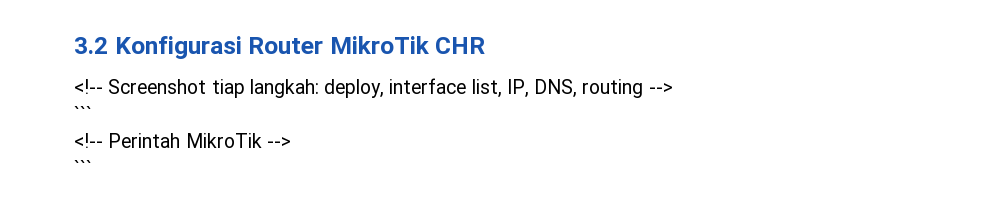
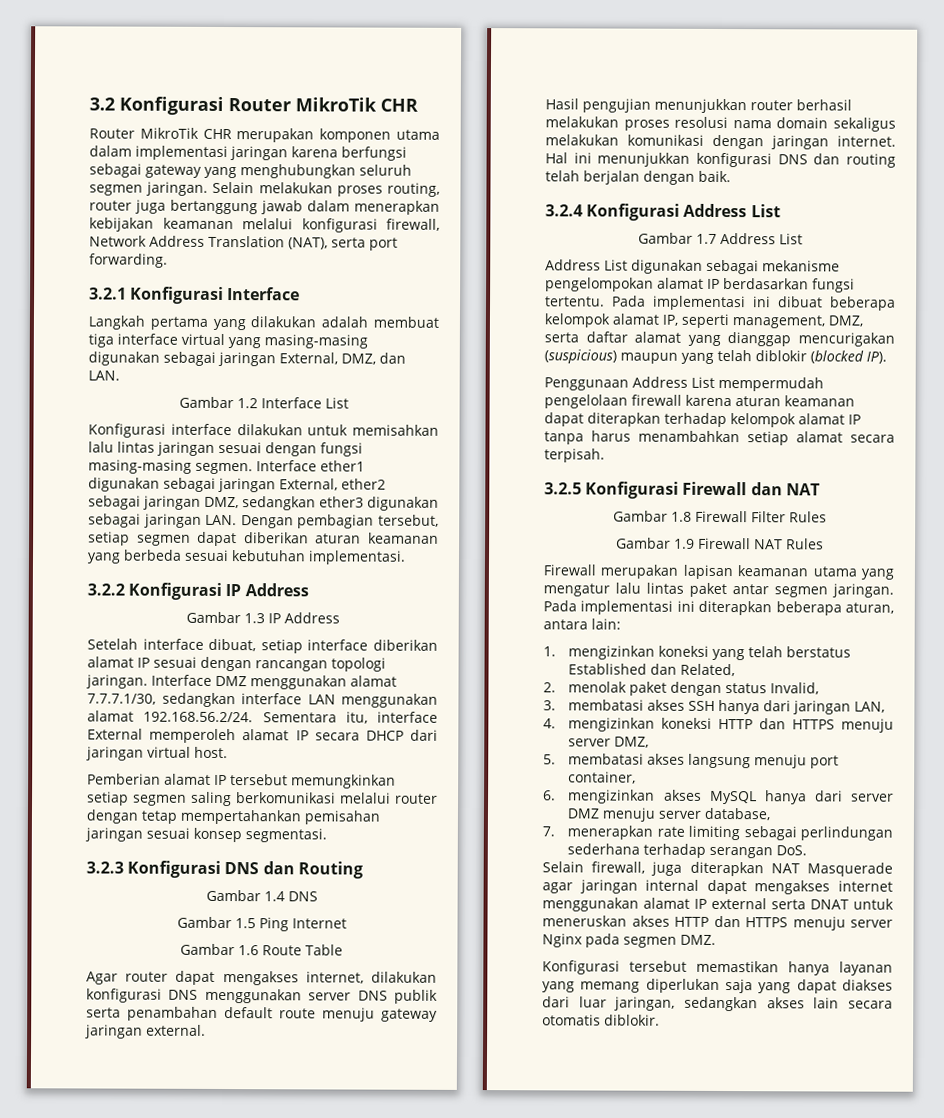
- <!-- Screenshot tiap langkah: deploy, interface list, IP, DNS, routing -->
- ```
- <!-- Perintah MikroTik -->
- ```
+ Router MikroTik CHR merupakan komponen utama dalam implementasi jaringan karena berfungsi sebagai gateway yang menghubungkan seluruh segmen jaringan. Selain melakukan proses routing, router juga bertanggung jawab dalam menerapkan kebijakan keamanan melalui konfigurasi firewall, Network Address Translation (NAT), serta port forwarding.
+ 3.2.1 Konfigurasi Interface
+ Langkah pertama yang dilakukan adalah membuat tiga interface virtual yang masing-masing digunakan sebagai jaringan External, DMZ, dan LAN.
+ Gambar 1.2 Interface List
+ Konfigurasi interface dilakukan untuk memisahkan lalu lintas jaringan sesuai dengan fungsi masing-masing segmen. Interface ether1 digunakan sebagai jaringan External, ether2 sebagai jaringan DMZ, sedangkan ether3 digunakan sebagai jaringan LAN. Dengan pembagian tersebut, setiap segmen dapat diberikan aturan keamanan yang berbeda sesuai kebutuhan implementasi.
+ 3.2.2 Konfigurasi IP Address
+ Gambar 1.3 IP Address
+ Setelah interface dibuat, setiap interface diberikan alamat IP sesuai dengan rancangan topologi jaringan. Interface DMZ menggunakan alamat 7.7.7.1/30, sedangkan interface LAN menggunakan alamat 192.168.56.2/24. Sementara itu, interface External memperoleh alamat IP secara DHCP dari jaringan virtual host.
+ Pemberian alamat IP tersebut memungkinkan setiap segmen saling berkomunikasi melalui router dengan tetap mempertahankan pemisahan jaringan sesuai konsep segmentasi.
+ 3.2.3 Konfigurasi DNS dan Routing
+ Gambar 1.4 DNS
+ Gambar 1.5 Ping Internet
+ Gambar 1.6 Route Table
+ Agar router dapat mengakses internet, dilakukan konfigurasi DNS menggunakan server DNS publik serta penambahan default route menuju gateway jaringan external.
+ Hasil pengujian menunjukkan router berhasil melakukan proses resolusi nama domain sekaligus melakukan komunikasi dengan jaringan internet. Hal ini menunjukkan konfigurasi DNS dan routing telah berjalan dengan baik.
+ 3.2.4 Konfigurasi Address List
+ Gambar 1.7 Address List
+ Address List digunakan sebagai mekanisme pengelompokan alamat IP berdasarkan fungsi tertentu. Pada implementasi ini dibuat beberapa kelompok alamat IP, seperti management, DMZ, serta daftar alamat yang dianggap mencurigakan (suspicious) maupun yang telah diblokir (blocked IP).
+ Penggunaan Address List mempermudah pengelolaan firewall karena aturan keamanan dapat diterapkan terhadap kelompok alamat IP tanpa harus menambahkan setiap alamat secara terpisah.
+ 3.2.5 Konfigurasi Firewall dan NAT
+ Gambar 1.8 Firewall Filter Rules
+ Gambar 1.9 Firewall NAT Rules
+ Firewall merupakan lapisan keamanan utama yang mengatur lalu lintas paket antar segmen jaringan. Pada implementasi ini diterapkan beberapa aturan, antara lain:
+ 1. mengizinkan koneksi yang telah berstatus Established dan Related,
+ 2. menolak paket dengan status Invalid,
+ 3. membatasi akses SSH hanya dari jaringan LAN,
+ 4. mengizinkan koneksi HTTP dan HTTPS menuju server DMZ,
+ 5. membatasi akses langsung menuju port container,
+ 6. mengizinkan akses MySQL hanya dari server DMZ menuju server database,
+ 7. menerapkan rate limiting sebagai perlindungan sederhana terhadap serangan DoS.
+ Selain firewall, juga diterapkan NAT Masquerade agar jaringan internal dapat mengakses internet menggunakan alamat IP external serta DNAT untuk meneruskan akses HTTP dan HTTPS menuju server Nginx pada segmen DMZ.
+ Konfigurasi tersebut memastikan hanya layanan yang memang diperlukan saja yang dapat diakses dari luar jaringan, sedangkan akses lain secara otomatis diblokir.

